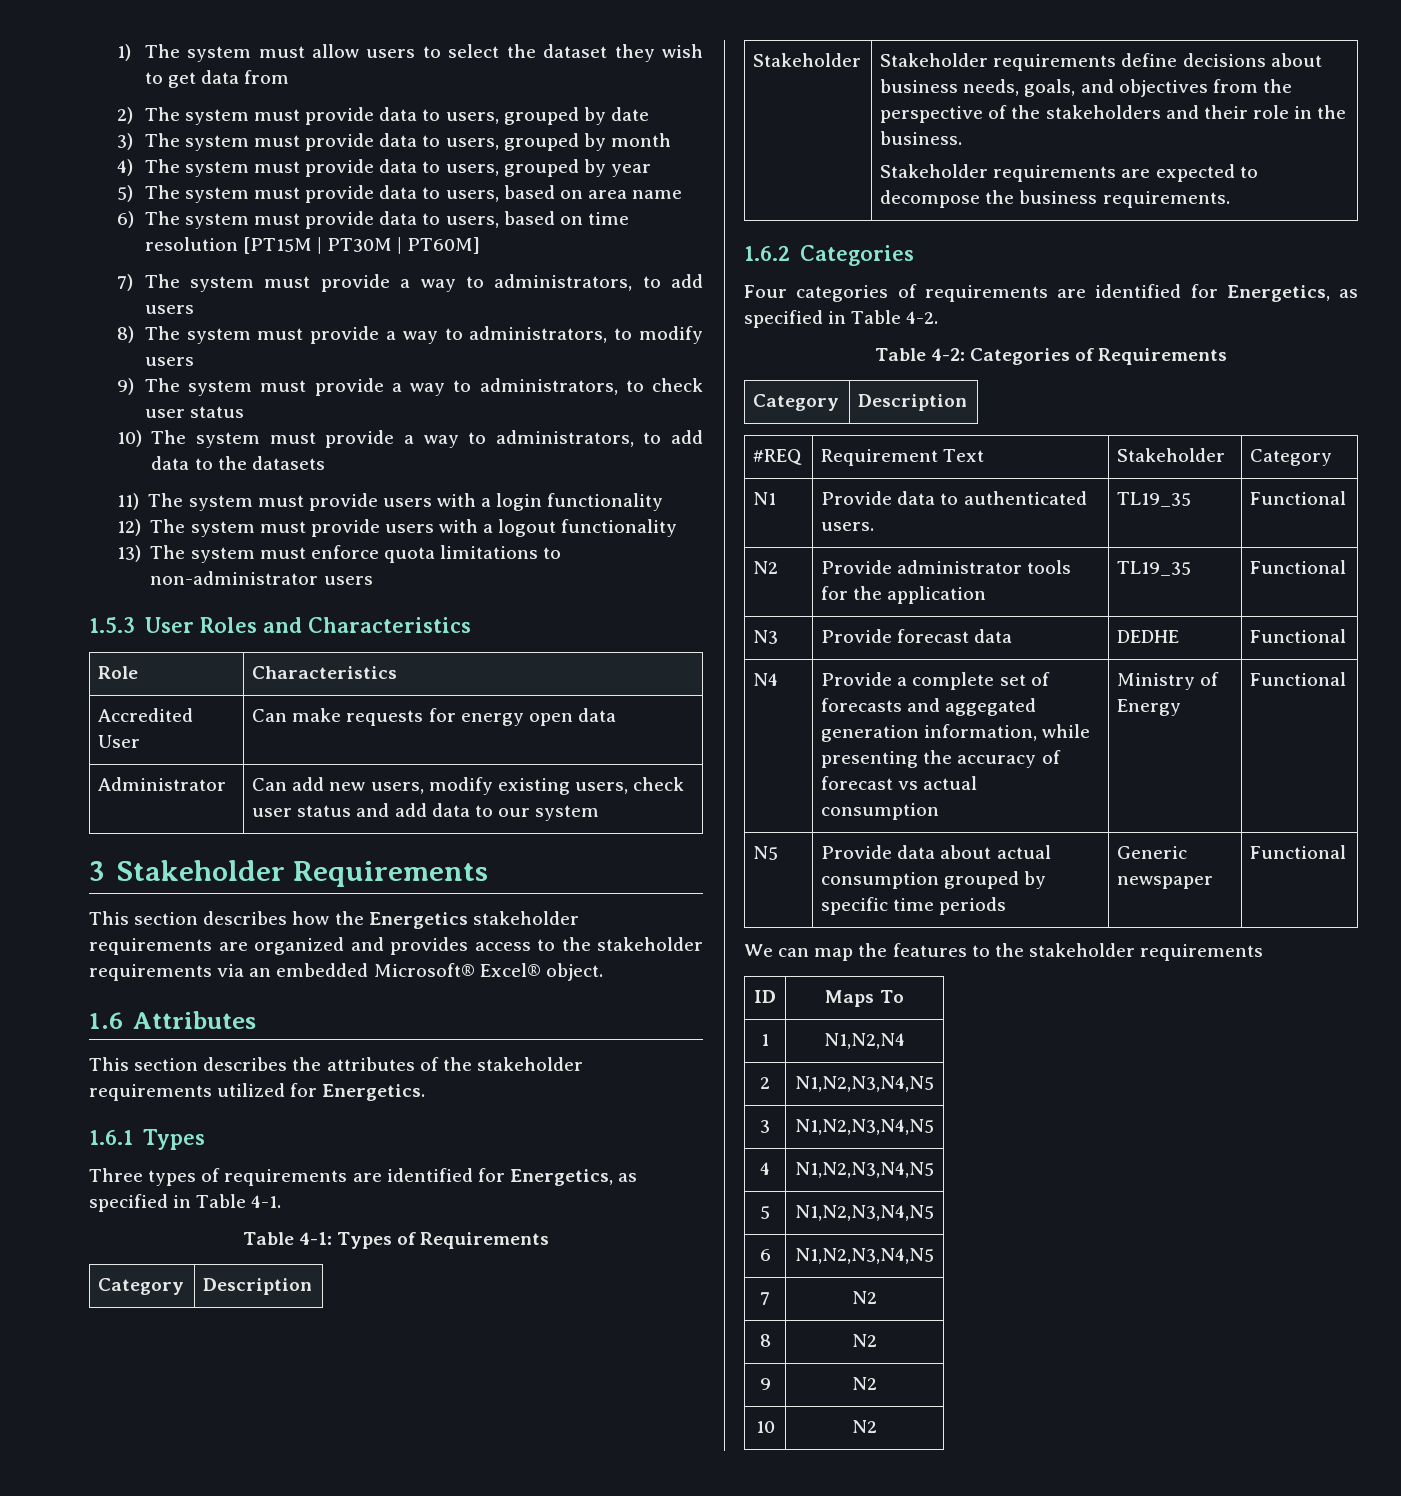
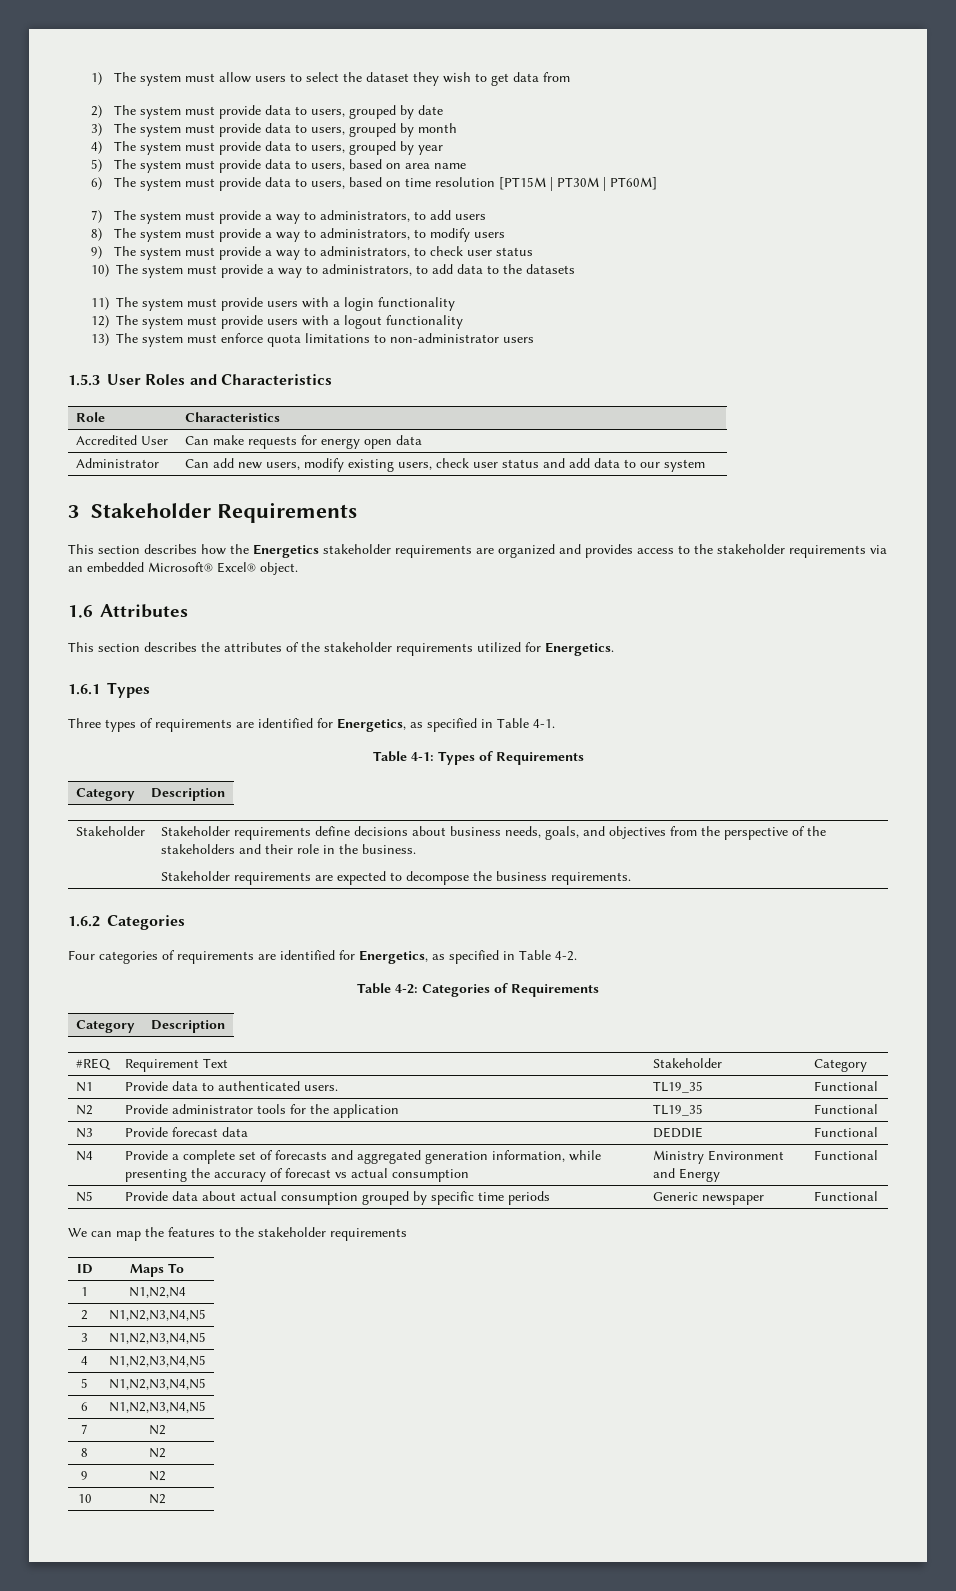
- N3 | Provide forecast data | DEDHE | Functional
+ N3 | Provide forecast data | DEDDIE | Functional
- N4 | Provide a complete set of forecasts and aggegated generation information, while presenting the accuracy of forecast vs actual consumption | Ministry of Energy | Functional
+ N4 | Provide a complete set of forecasts and aggregated generation information, while presenting the accuracy of forecast vs actual consumption | Ministry Environment and Energy | Functional

